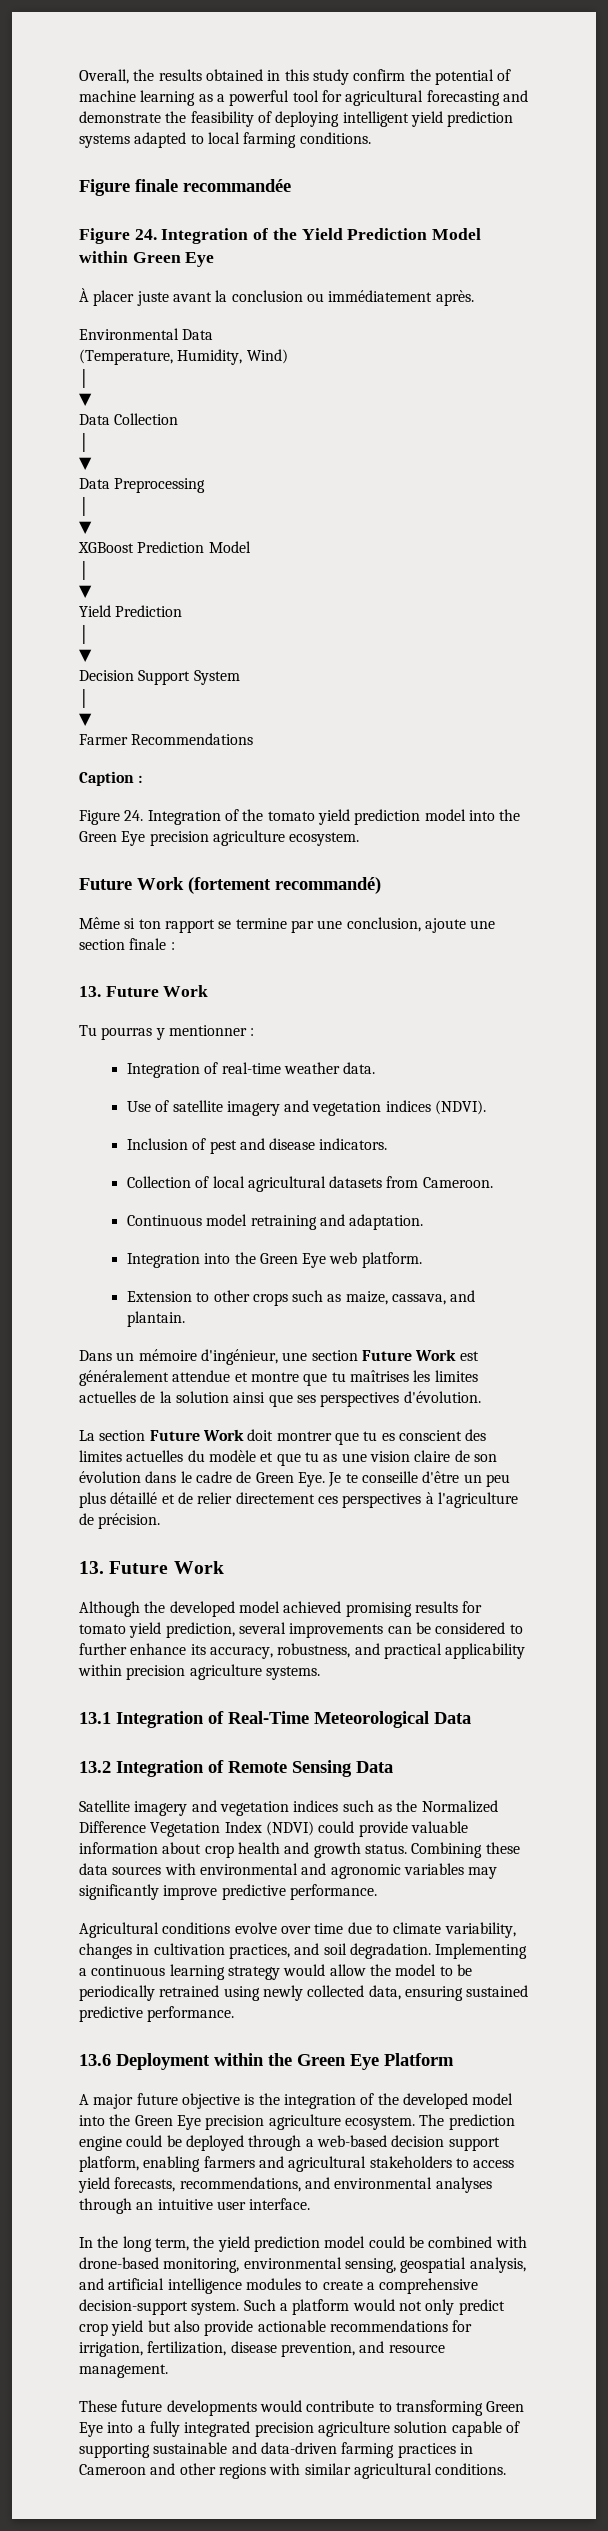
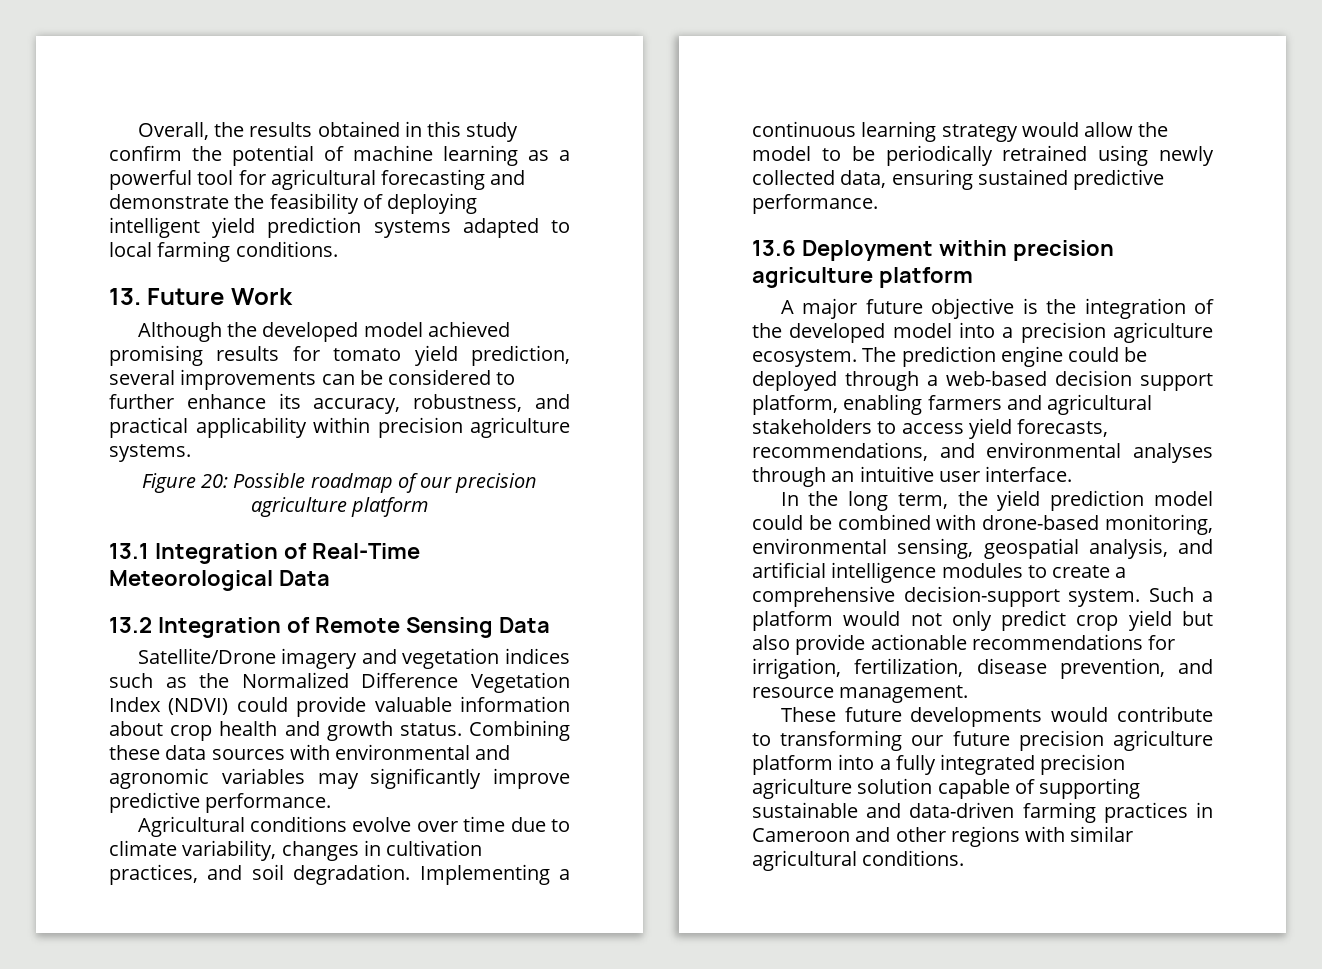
- Figure finale recommandée
- Figure 24. Integration of the Yield Prediction Model within Green Eye
- À placer juste avant la conclusion ou immédiatement après.
- Environmental Data
- (Temperature, Humidity, Wind)
- │
- ▼
- Data Collection
- │
- ▼
- Data Preprocessing
- │
- ▼
- XGBoost Prediction Model
- │
- ▼
- Yield Prediction
- │
- ▼
- Decision Support System
- │
- ▼
- Farmer Recommendations
- Caption :
- Figure 24. Integration of the tomato yield prediction model into the Green Eye precision agriculture ecosystem.
- Future Work (fortement recommandé)
- Même si ton rapport se termine par une conclusion, ajoute une section finale :
- 13. Future Work
- Tu pourras y mentionner :
- Integration of real-time weather data.
- Use of satellite imagery and vegetation indices (NDVI).
- Inclusion of pest and disease indicators.
- Collection of local agricultural datasets from Cameroon.
- Continuous model retraining and adaptation.
- Integration into the Green Eye web platform.
- Extension to other crops such as maize, cassava, and plantain.
- Dans un mémoire d'ingénieur, une section Future Work est généralement attendue et montre que tu maîtrises les limites actuelles de la solution ainsi que ses perspectives d'évolution.
- La section Future Work doit montrer que tu es conscient des limites actuelles du modèle et que tu as une vision claire de son évolution dans le cadre de Green Eye. Je te conseille d'être un peu plus détaillé et de relier directement ces perspectives à l'agriculture de précision.
+ Figure 20: Possible roadmap of our precision agriculture platform
- Satellite imagery and vegetation indices such as the Normalized Difference Vegetation Index (NDVI) could provide valuable information about crop health and growth status.
+ Satellite/Drone imagery and vegetation indices such as the Normalized Difference Vegetation Index (NDVI) could provide valuable information about crop health and growth status.
- 13.6 Deployment within the Green Eye Platform
+ 13.6 Deployment within precision agriculture platform
- A major future objective is the integration of the developed model into the Green Eye precision agriculture ecosystem.
+ A major future objective is the integration of the developed model into a precision agriculture ecosystem.
- These future developments would contribute to transforming Green Eye into a fully integrated precision agriculture solution capable of supporting sustainable and data-driven farming practices in Cameroon and other regions with similar agricultural conditions.
+ These future developments would contribute to transforming our future precision agriculture platform into a fully integrated precision agriculture solution capable of supporting sustainable and data-driven farming practices in Cameroon and other regions with similar agricultural conditions.

